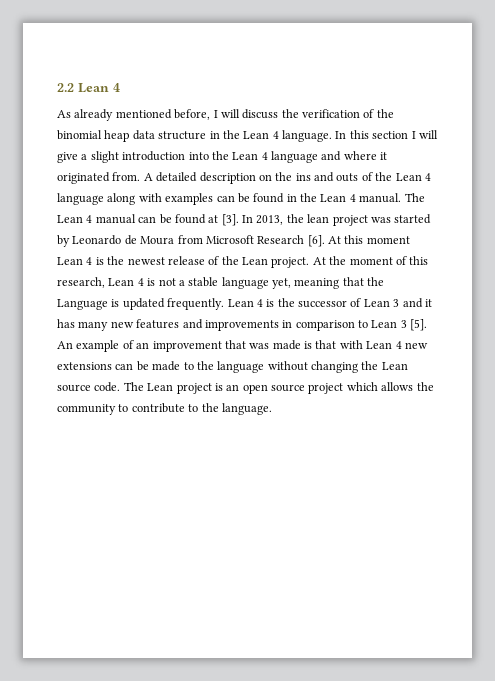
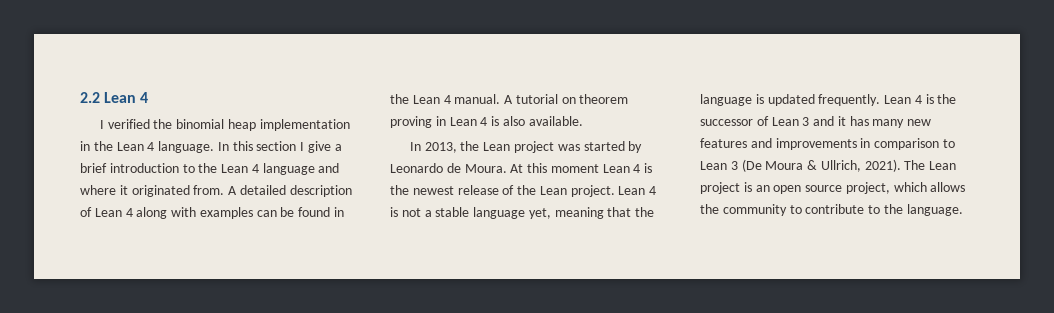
- As already mentioned before, I will discuss the verification of the binomial heap data structure in the Lean 4 language.
+ I verified the binomial heap implementation in the Lean 4 language.
- In this section I will give a slight introduction into the Lean 4 language and where it originated from.
+ In this section I give a brief introduction to the Lean 4 language and where it originated from.
- A detailed description on the ins and outs of the Lean 4 language along with examples can be found in the Lean 4 manual.
+ A detailed description of Lean 4 along with examples can be found in the Lean 4 manual.
- The Lean 4 manual can be found at [3]. In 2013, the lean project was started by Leonardo de Moura from Microsoft Research [6].
+ A tutorial on theorem proving in Lean 4 is also available.
+ In 2013, the Lean project was started by Leonardo de Moura.
- At the moment of this research, Lean 4 is not a stable language yet, meaning that the Language is updated frequently.
+ Lean 4 is not a stable language yet, meaning that the language is updated frequently.
- Lean 4 is the successor of Lean 3 and it has many new features and improvements in comparison to Lean 3 [5]. An example of an improvement that was made is that with Lean 4 new extensions can be made to the language without changing the Lean source code.
+ Lean 4 is the successor of Lean 3 and it has many new features and improvements in comparison to Lean 3 (De Moura & Ullrich, 2021).
- The Lean project is an open source project which allows the community to contribute to the language.
+ The Lean project is an open source project, which allows the community to contribute to the language.

